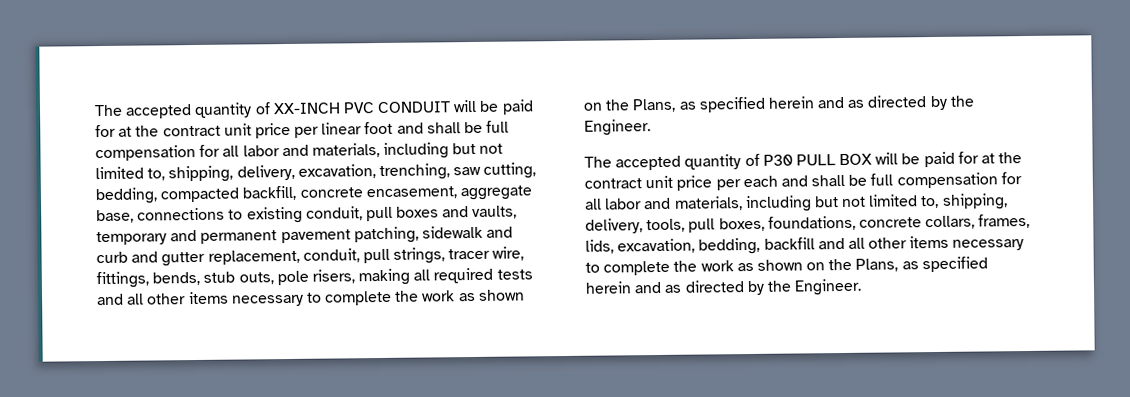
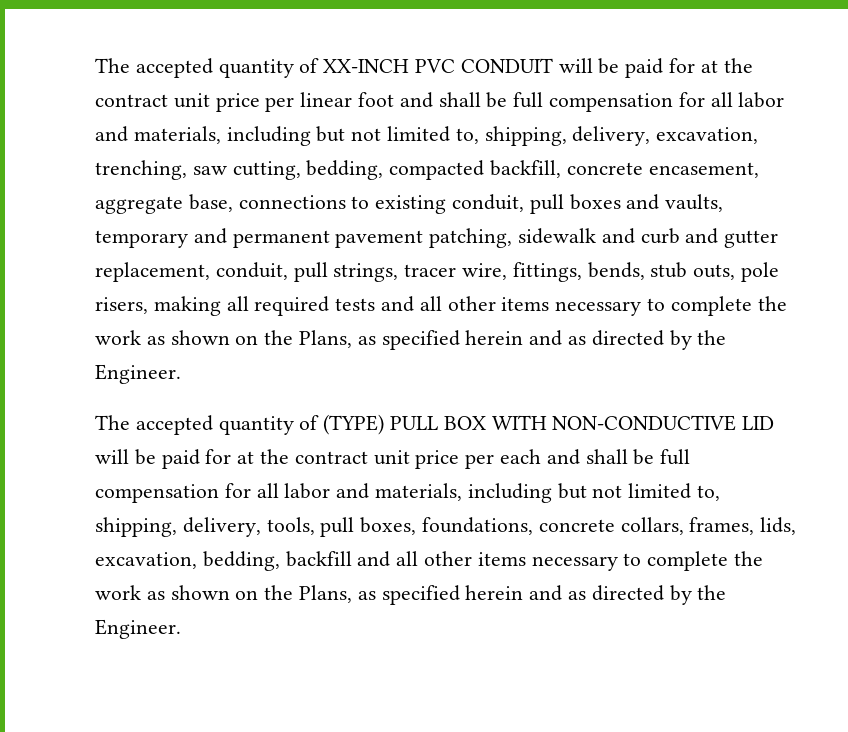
- The accepted quantity of P30 PULL BOX will be paid for at the contract unit price per each and shall be full compensation for all labor and materials, including but not limited to, shipping, delivery, tools, pull boxes, foundations, concrete collars, frames, lids, excavation, bedding, backfill and all other items necessary to complete the work as shown on the Plans, as specified herein and as directed by the Engineer.
+ The accepted quantity of (TYPE) PULL BOX WITH NON-CONDUCTIVE LID will be paid for at the contract unit price per each and shall be full compensation for all labor and materials, including but not limited to, shipping, delivery, tools, pull boxes, foundations, concrete collars, frames, lids, excavation, bedding, backfill and all other items necessary to complete the work as shown on the Plans, as specified herein and as directed by the Engineer.

